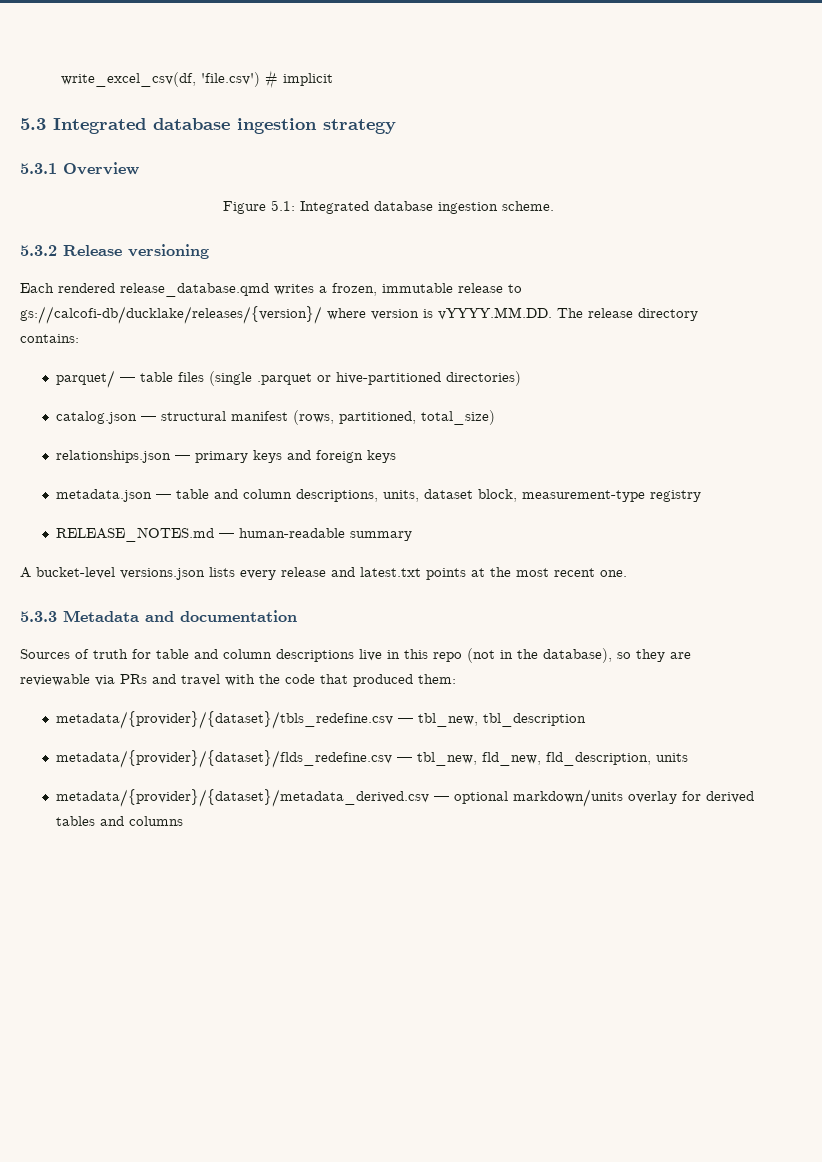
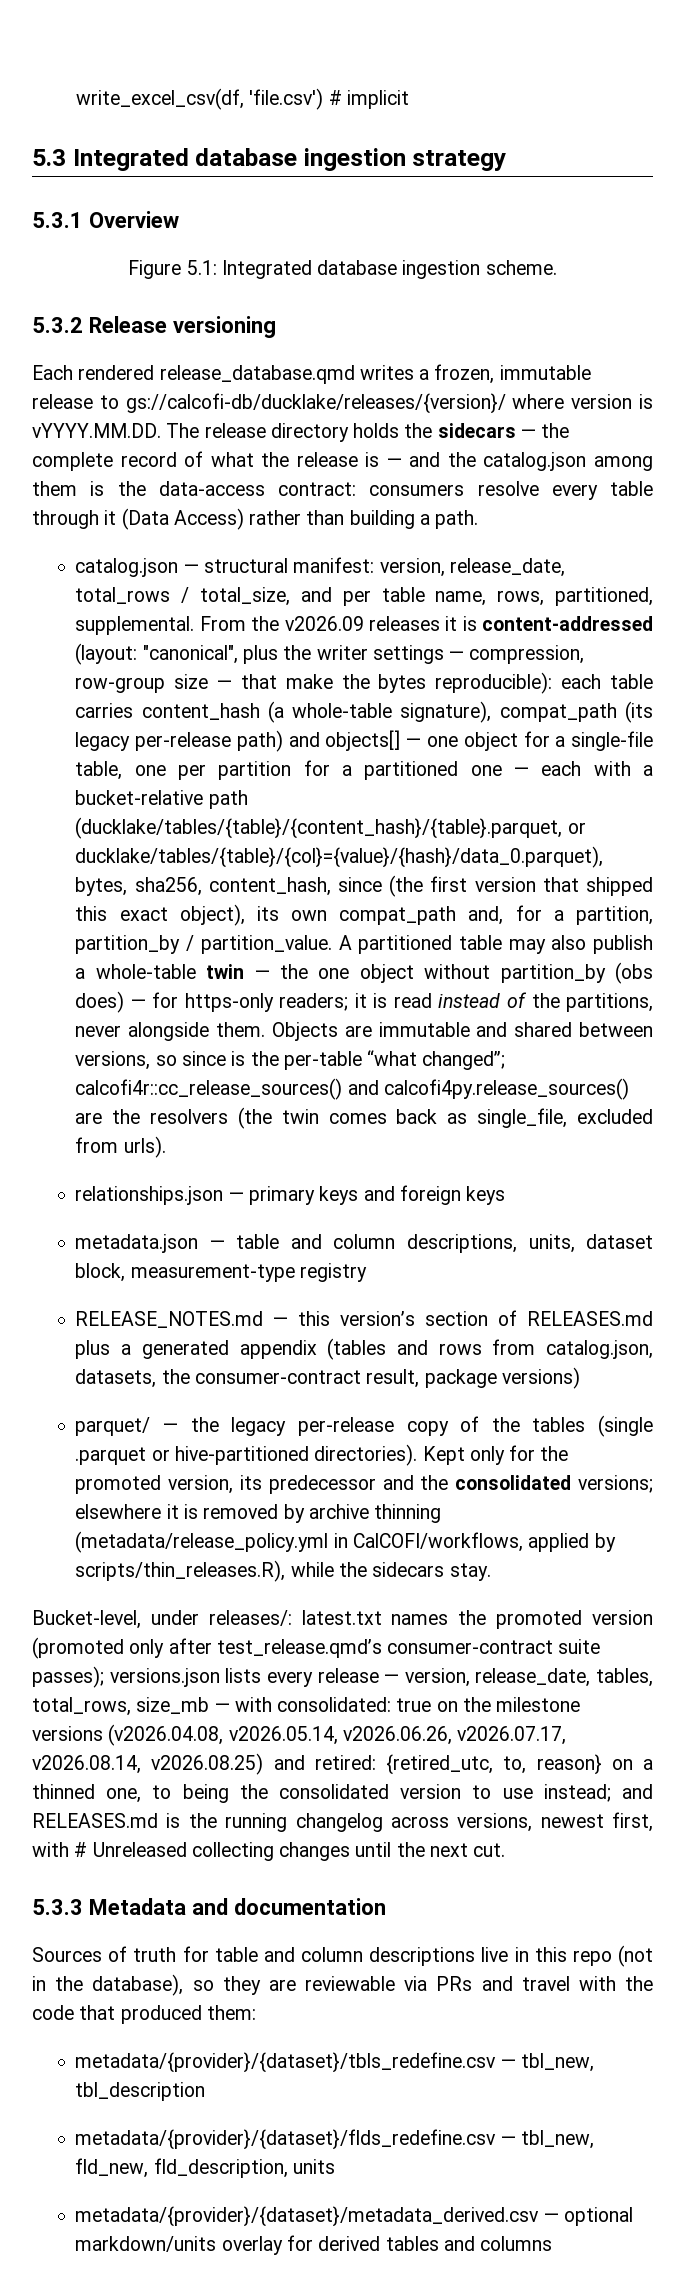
- Each rendered release_database.qmd writes a frozen, immutable release to gs://calcofi-db/ducklake/releases/{version}/ where version is vYYYY.MM.DD. The release directory contains:
- parquet/ — table files (single .parquet or hive-partitioned directories)
- catalog.json — structural manifest (rows, partitioned, total_size)
+ Each rendered release_database.qmd writes a frozen, immutable release to gs://calcofi-db/ducklake/releases/{version}/ where version is vYYYY.MM.DD. The release directory holds the sidecars — the complete record of what the release is — and the catalog.json among them is the data-access contract: consumers resolve every table through it (Data Access) rather than building a path.
+ catalog.json — structural manifest: version, release_date, total_rows / total_size, and per table name, rows, partitioned, supplemental. From the v2026.09 releases it is content-addressed (layout: "canonical", plus the writer settings — compression, row-group size — that make the bytes reproducible): each table carries content_hash (a whole-table signature), compat_path (its legacy per-release path) and objects[] — one object for a single-file table, one per partition for a partitioned one — each with a bucket-relative path (ducklake/tables/{table}/{content_hash}/{table}.parquet, or ducklake/tables/{table}/{col}={value}/{hash}/data_0.parquet), bytes, sha256, content_hash, since (the first version that shipped this exact object), its own compat_path and, for a partition, partition_by / partition_value. A partitioned table may also publish a whole-table twin — the one object without partition_by (obs does) — for https-only readers; it is read instead of the partitions, never alongside them. Objects are immutable and shared between versions, so since is the per-table “what changed”; calcofi4r::cc_release_sources() and calcofi4py.release_sources() are the resolvers (the twin comes back as single_file, excluded from urls).
- RELEASE_NOTES.md — human-readable summary
- A bucket-level versions.json lists every release and latest.txt points at the most recent one.
+ RELEASE_NOTES.md — this version’s section of RELEASES.md plus a generated appendix (tables and rows from catalog.json, datasets, the consumer-contract result, package versions)
+ parquet/ — the legacy per-release copy of the tables (single .parquet or hive-partitioned directories). Kept only for the promoted version, its predecessor and the consolidated versions; elsewhere it is removed by archive thinning (metadata/release_policy.yml in CalCOFI/workflows, applied by scripts/thin_releases.R), while the sidecars stay.
+ Bucket-level, under releases/: latest.txt names the promoted version (promoted only after test_release.qmd’s consumer-contract suite passes); versions.json lists every release — version, release_date, tables, total_rows, size_mb — with consolidated: true on the milestone versions (v2026.04.08, v2026.05.14, v2026.06.26, v2026.07.17, v2026.08.14, v2026.08.25) and retired: {retired_utc, to, reason} on a thinned one, to being the consolidated version to use instead; and RELEASES.md is the running changelog across versions, newest first, with # Unreleased collecting changes until the next cut.

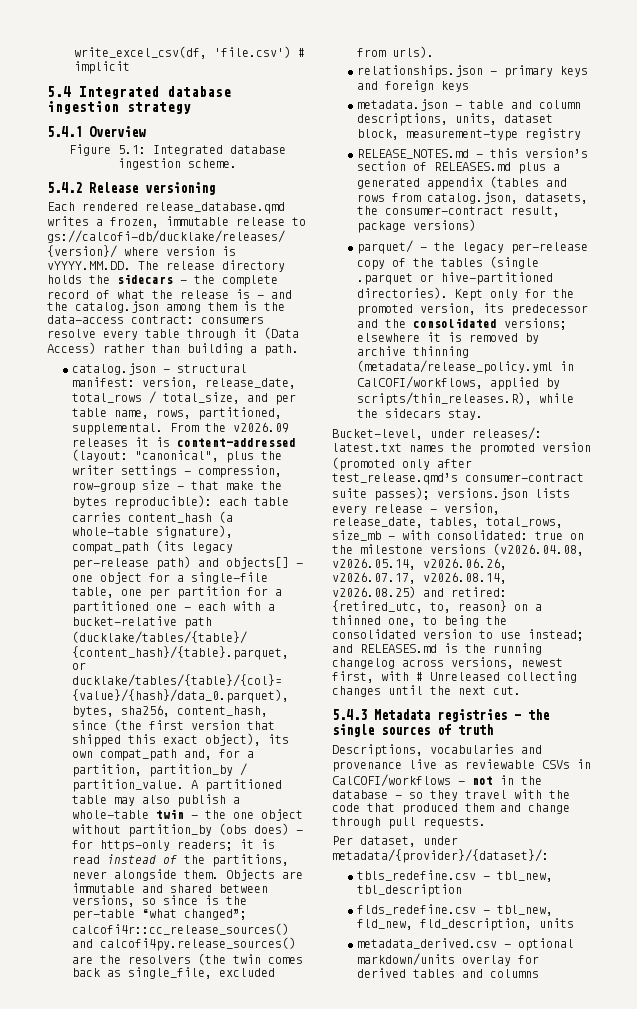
- 5.3 Integrated database ingestion strategy
+ 5.4 Integrated database ingestion strategy
- 5.3.1 Overview
+ 5.4.1 Overview
- 5.3.2 Release versioning
+ 5.4.2 Release versioning
- 5.3.3 Metadata and documentation
- Sources of truth for table and column descriptions live in this repo (not in the database), so they are reviewable via PRs and travel with the code that produced them:
- metadata/{provider}/{dataset}/tbls_redefine.csv — tbl_new, tbl_description
+ 5.4.3 Metadata registries — the single sources of truth
+ Descriptions, vocabularies and provenance live as reviewable CSVs in CalCOFI/workflows — not in the database — so they travel with the code that produced them and change through pull requests.
+ Per dataset, under metadata/{provider}/{dataset}/:
+ tbls_redefine.csv — tbl_new, tbl_description
- metadata/{provider}/{dataset}/flds_redefine.csv — tbl_new, fld_new, fld_description, units
+ flds_redefine.csv — tbl_new, fld_new, fld_description, units
- metadata/{provider}/{dataset}/metadata_derived.csv — optional markdown/units overlay for derived tables and columns
+ metadata_derived.csv — optional markdown/units overlay for derived tables and columns

